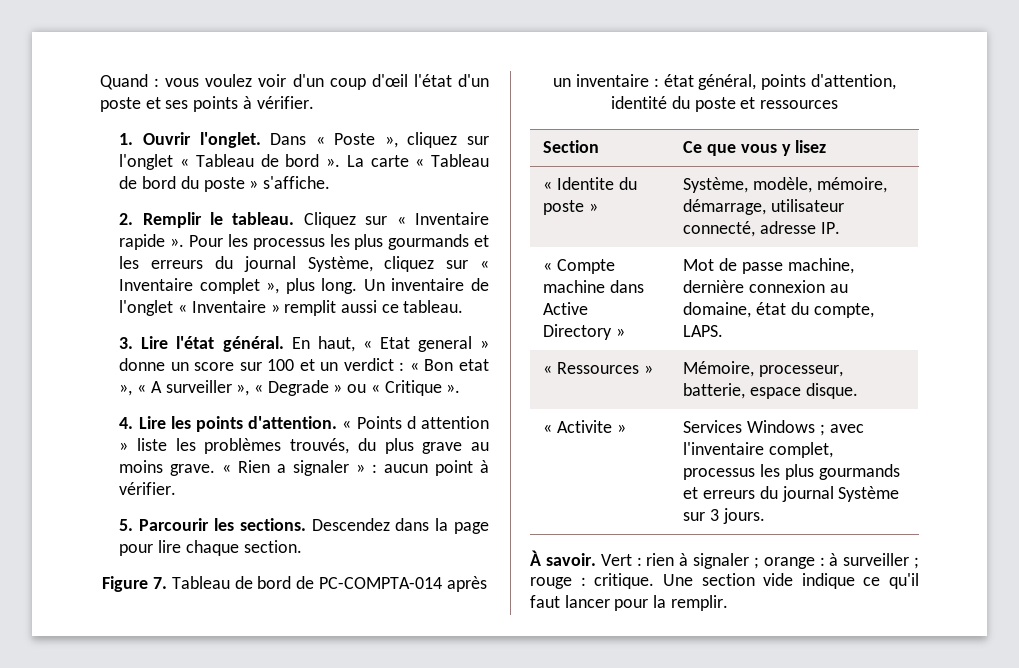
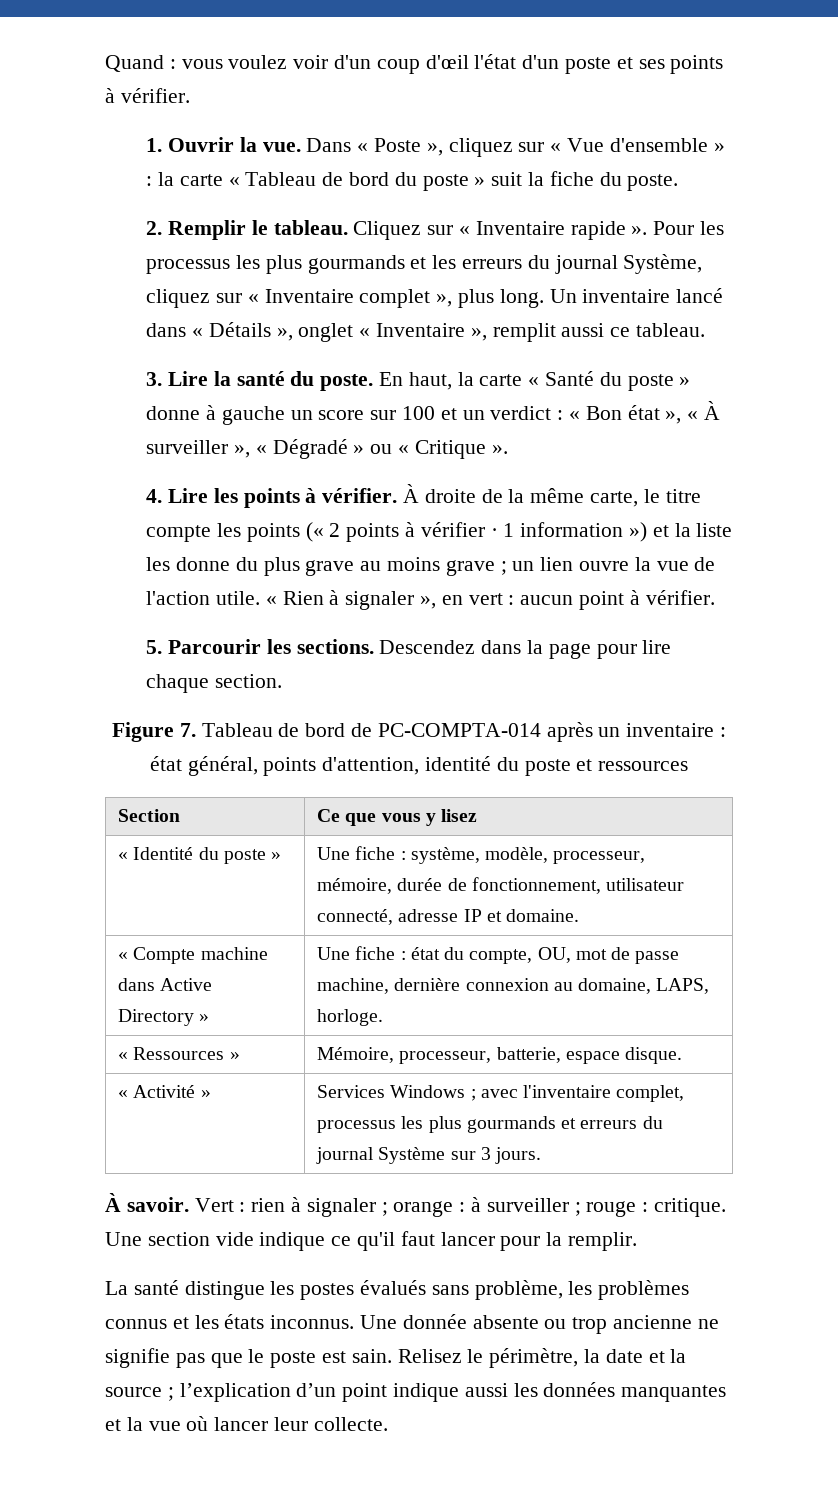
- 1. Ouvrir l'onglet.
+ 1. Ouvrir la vue.
- Dans « Poste », cliquez sur l'onglet « Tableau de bord ». La carte « Tableau de bord du poste » s'affiche.
+ Dans « Poste », cliquez sur « Vue d'ensemble » : la carte « Tableau de bord du poste » suit la fiche du poste.
- Un inventaire de l'onglet « Inventaire » remplit aussi ce tableau.
+ Un inventaire lancé dans « Détails », onglet « Inventaire », remplit aussi ce tableau.
- 3. Lire l'état général. En haut, « Etat general » donne un score sur 100 et un verdict : « Bon etat », « A surveiller », « Degrade » ou « Critique ».
+ 3. Lire la santé du poste. En haut, la carte « Santé du poste » donne à gauche un score sur 100 et un verdict : « Bon état », « À surveiller », « Dégradé » ou « Critique ».
- 4. Lire les points d'attention. « Points d attention » liste les problèmes trouvés, du plus grave au moins grave. « Rien a signaler » : aucun point à vérifier.
+ 4. Lire les points à vérifier. À droite de la même carte, le titre compte les points (« 2 points à vérifier · 1 information ») et la liste les donne du plus grave au moins grave ; un lien ouvre la vue de l'action utile. « Rien à signaler », en vert : aucun point à vérifier.
- « Identite du poste » | Système, modèle, mémoire, démarrage, utilisateur connecté, adresse IP.
+ « Identité du poste » | Une fiche : système, modèle, processeur, mémoire, durée de fonctionnement, utilisateur connecté, adresse IP et domaine.
- « Compte machine dans Active Directory » | Mot de passe machine, dernière connexion au domaine, état du compte, LAPS.
+ « Compte machine dans Active Directory » | Une fiche : état du compte, OU, mot de passe machine, dernière connexion au domaine, LAPS, horloge.
- « Activite » | Services Windows ; avec l'inventaire complet, processus les plus gourmands et erreurs du journal Système sur 3 jours.
+ « Activité » | Services Windows ; avec l'inventaire complet, processus les plus gourmands et erreurs du journal Système sur 3 jours.
+ La santé distingue les postes évalués sans problème, les problèmes connus et les états inconnus. Une donnée absente ou trop ancienne ne signifie pas que le poste est sain. Relisez le périmètre, la date et la source ; l’explication d’un point indique aussi les données manquantes et la vue où lancer leur collecte.

